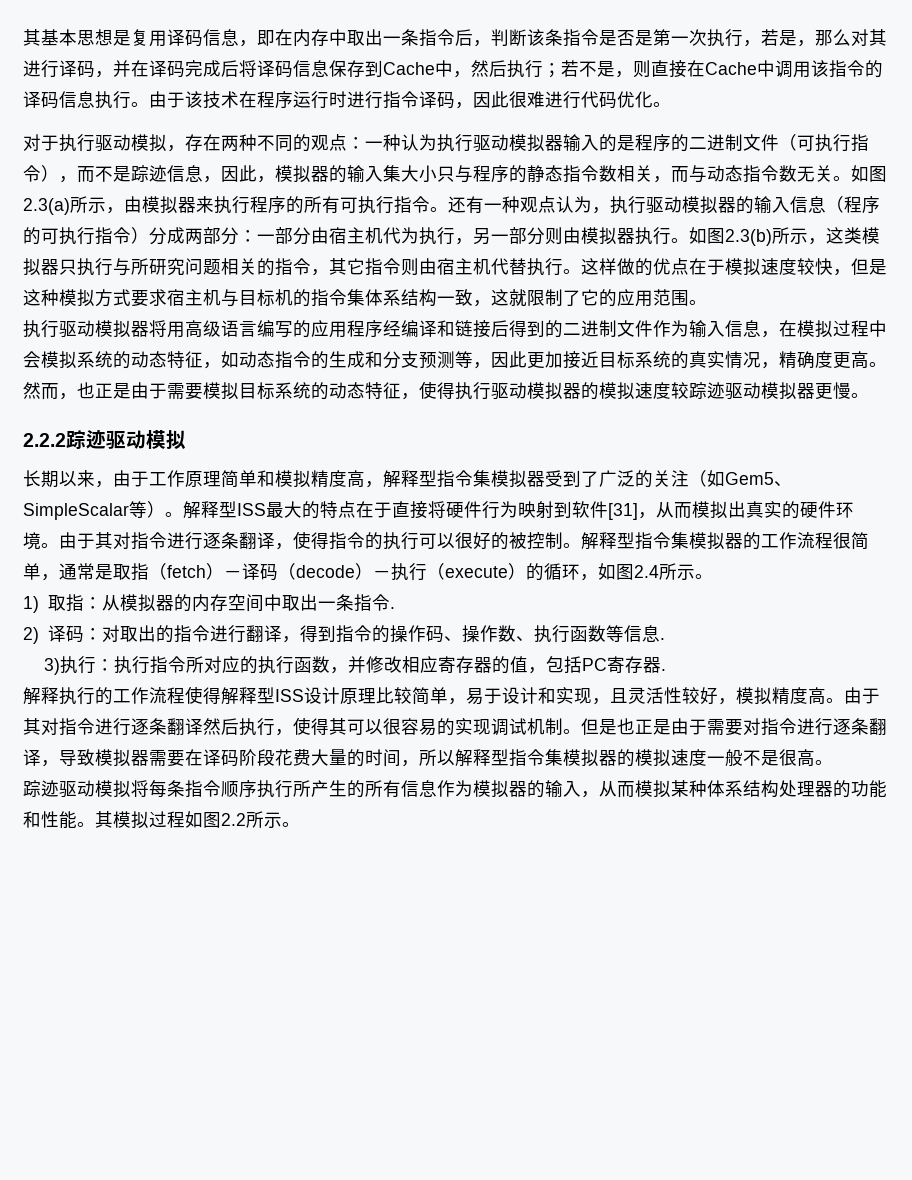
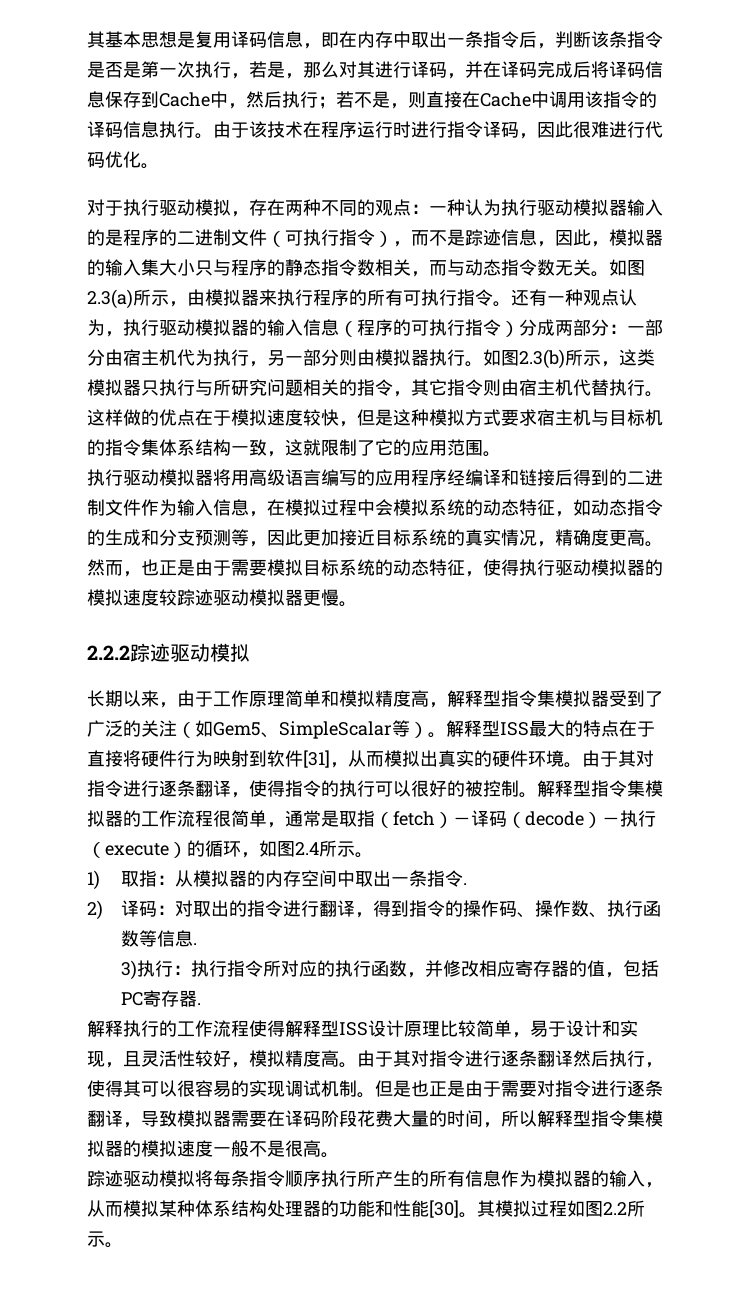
- 踪迹驱动模拟将每条指令顺序执行所产生的所有信息作为模拟器的输入，从而模拟某种体系结构处理器的功能和性能。
+ 踪迹驱动模拟将每条指令顺序执行所产生的所有信息作为模拟器的输入，从而模拟某种体系结构处理器的功能和性能[30]。

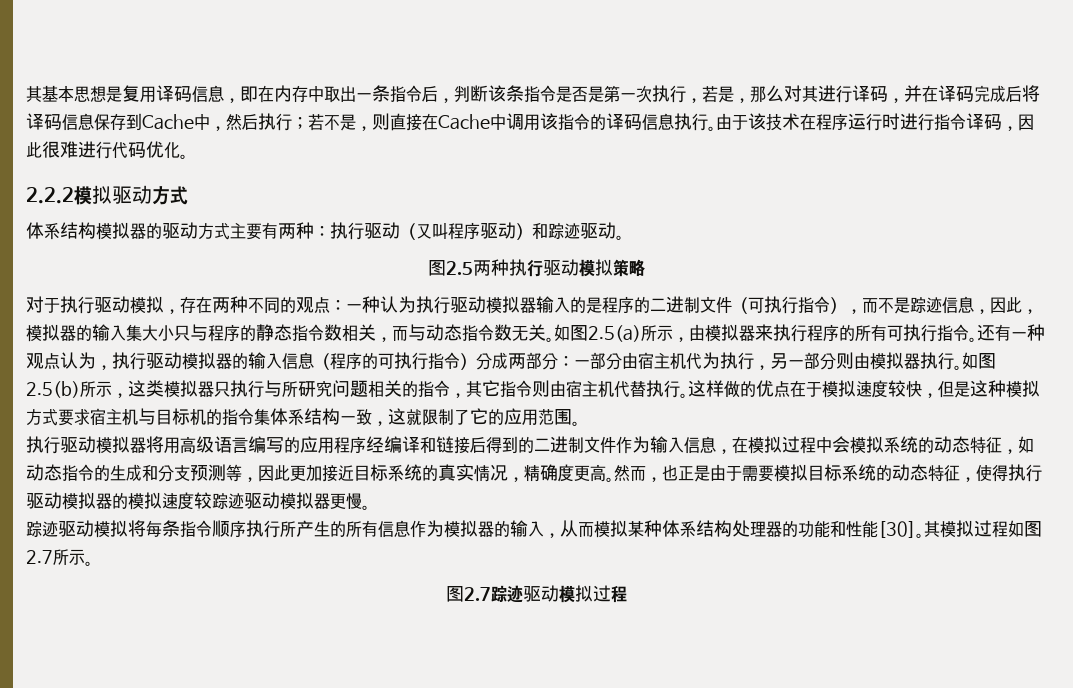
+ 2.2.2模拟驱动方式
+ 体系结构模拟器的驱动方式主要有两种：执行驱动（又叫程序驱动）和踪迹驱动。
+ 图2.5两种执行驱动模拟策略
- 如图2.3(a)所示，由模拟器来执行程序的所有可执行指令。
+ 如图2.5(a)所示，由模拟器来执行程序的所有可执行指令。
- 如图2.3(b)所示，这类模拟器只执行与所研究问题相关的指令，其它指令则由宿主机代替执行。
+ 如图2.5(b)所示，这类模拟器只执行与所研究问题相关的指令，其它指令则由宿主机代替执行。
- 2.2.2踪迹驱动模拟
- 长期以来，由于工作原理简单和模拟精度高，解释型指令集模拟器受到了广泛的关注（如Gem5、SimpleScalar等）。解释型ISS最大的特点在于直接将硬件行为映射到软件[31]，从而模拟出真实的硬件环境。由于其对指令进行逐条翻译，使得指令的执行可以很好的被控制。解释型指令集模拟器的工作流程很简单，通常是取指（fetch）－译码（decode）－执行（execute）的循环，如图2.4所示。
- 1)取指：从模拟器的内存空间中取出一条指令.
- 2)译码：对取出的指令进行翻译，得到指令的操作码、操作数、执行函数等信息.
- 3)执行：执行指令所对应的执行函数，并修改相应寄存器的值，包括PC寄存器.
- 解释执行的工作流程使得解释型ISS设计原理比较简单，易于设计和实现，且灵活性较好，模拟精度高。由于其对指令进行逐条翻译然后执行，使得其可以很容易的实现调试机制。但是也正是由于需要对指令进行逐条翻译，导致模拟器需要在译码阶段花费大量的时间，所以解释型指令集模拟器的模拟速度一般不是很高。
- 其模拟过程如图2.2所示。
+ 其模拟过程如图2.7所示。
+ 图2.7踪迹驱动模拟过程

